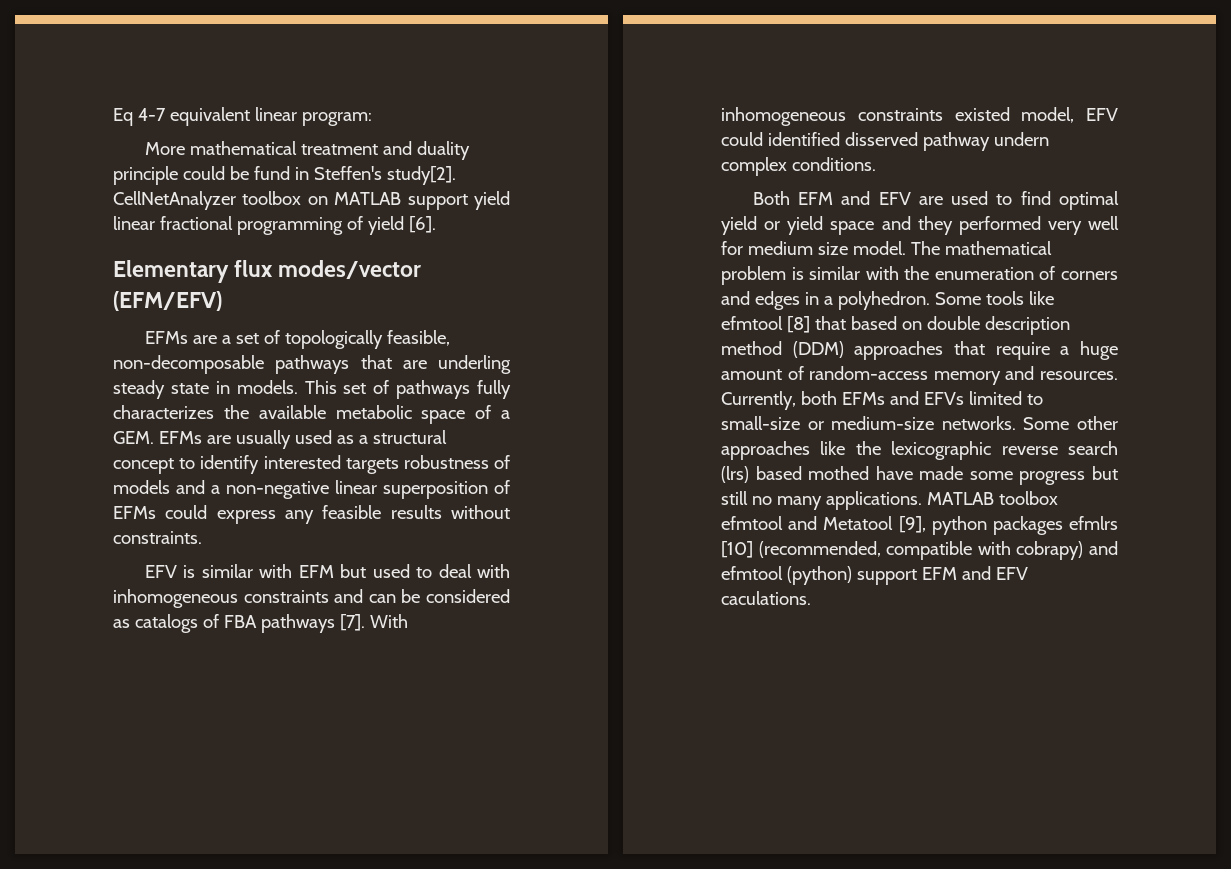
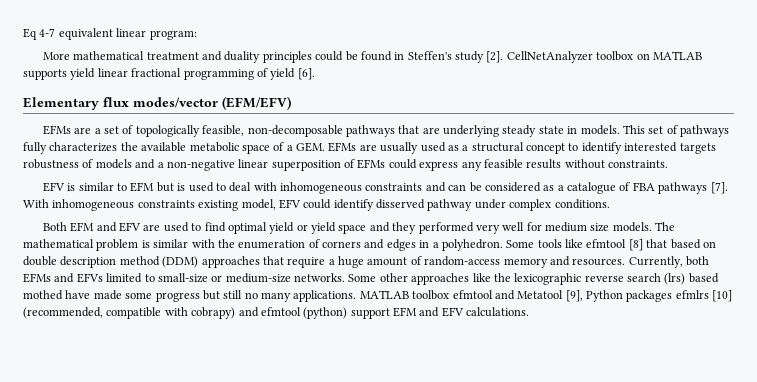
- More mathematical treatment and duality principle could be fund in Steffen's study[2].
+ More mathematical treatment and duality principles could be found in Steffen's study [2].
- CellNetAnalyzer toolbox on MATLAB support yield linear fractional programming of yield [6].
+ CellNetAnalyzer toolbox on MATLAB supports yield linear fractional programming of yield [6].
- EFMs are a set of topologically feasible, non-decomposable pathways that are underling steady state in models.
+ EFMs are a set of topologically feasible, non-decomposable pathways that are underlying steady state in models.
- EFV is similar with EFM but used to deal with inhomogeneous constraints and can be considered as catalogs of FBA pathways [7].
+ EFV is similar to EFM but is used to deal with inhomogeneous constraints and can be considered as a catalogue of FBA pathways [7].
- With inhomogeneous constraints existed model, EFV could identified disserved pathway undern complex conditions.
+ With inhomogeneous constraints existing model, EFV could identify disserved pathway under complex conditions.
- Both EFM and EFV are used to find optimal yield or yield space and they performed very well for medium size model.
+ Both EFM and EFV are used to find optimal yield or yield space and they performed very well for medium size models.
- MATLAB toolbox efmtool and Metatool [9], python packages efmlrs [10] (recommended, compatible with cobrapy) and efmtool (python) support EFM and EFV caculations.
+ MATLAB toolbox efmtool and Metatool [9], Python packages efmlrs [10] (recommended, compatible with cobrapy) and efmtool (python) support EFM and EFV calculations.

